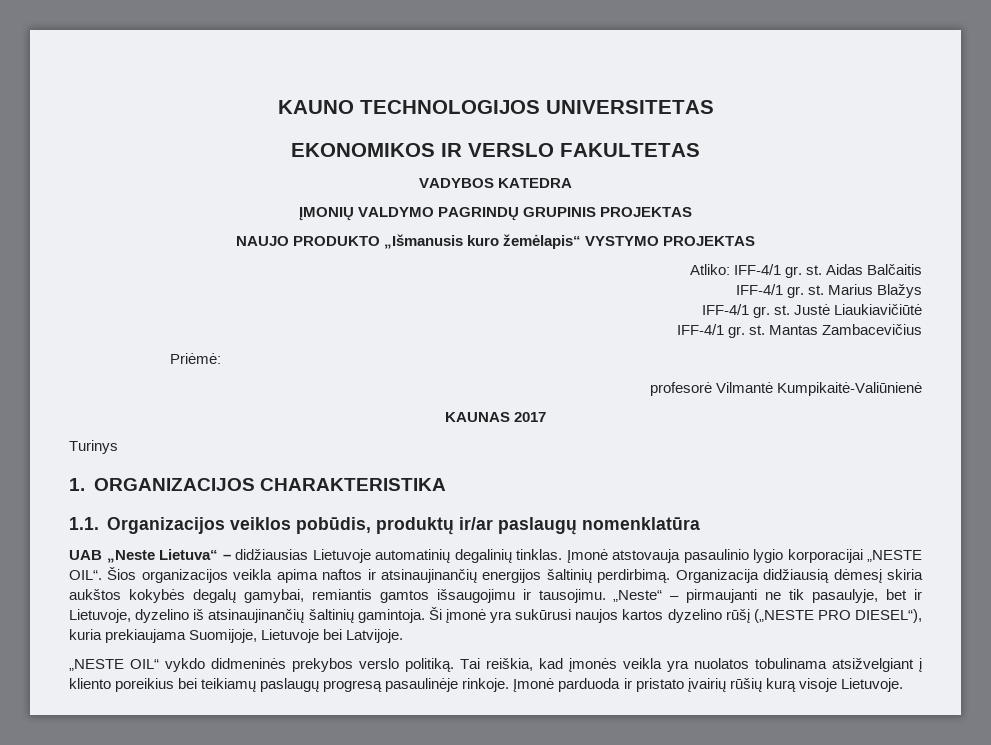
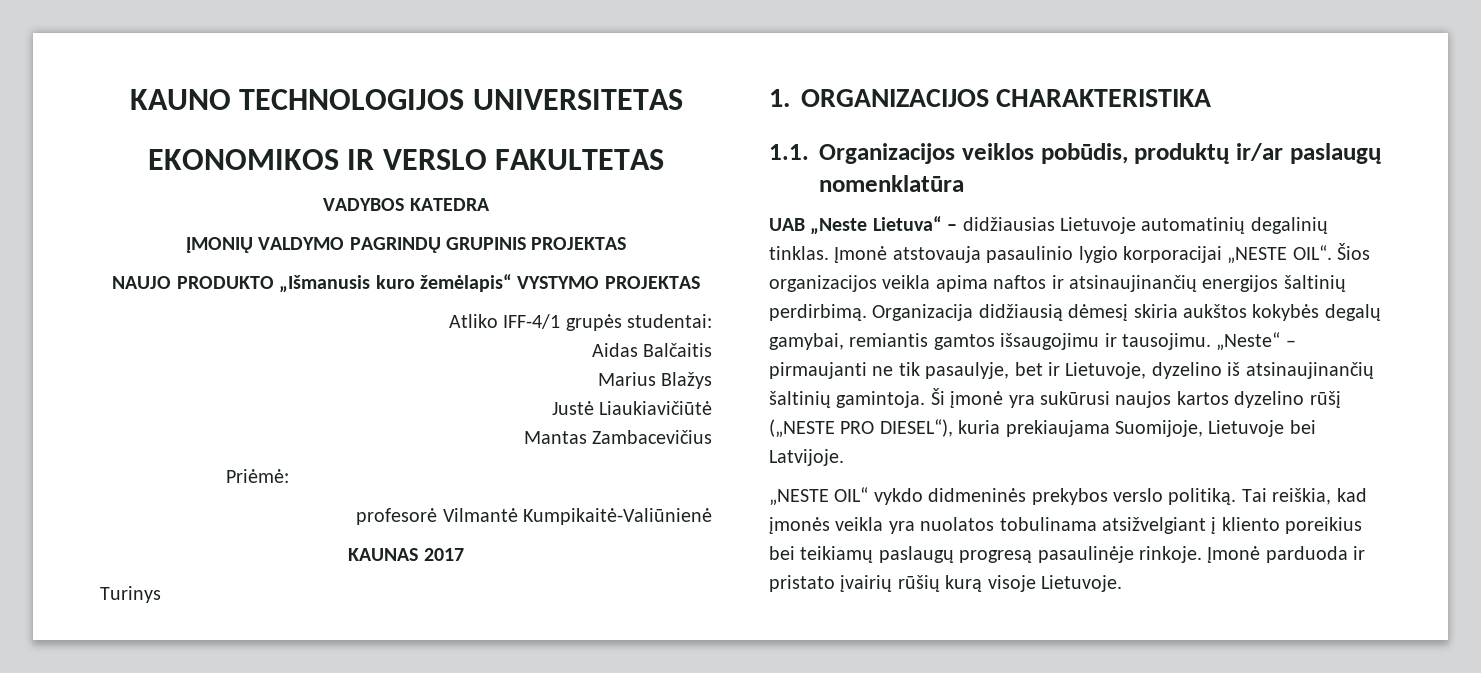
- Atliko: IFF-4/1 gr. st. Aidas Balčaitis
- IFF-4/1 gr. st. Marius Blažys
- IFF-4/1 gr. st. Justė Liaukiavičiūtė
- IFF-4/1 gr. st. Mantas Zambacevičius
+ Atliko IFF-4/1 grupės studentai:
+ Aidas Balčaitis
+ Marius Blažys
+ Justė Liaukiavičiūtė
+ Mantas Zambacevičius

